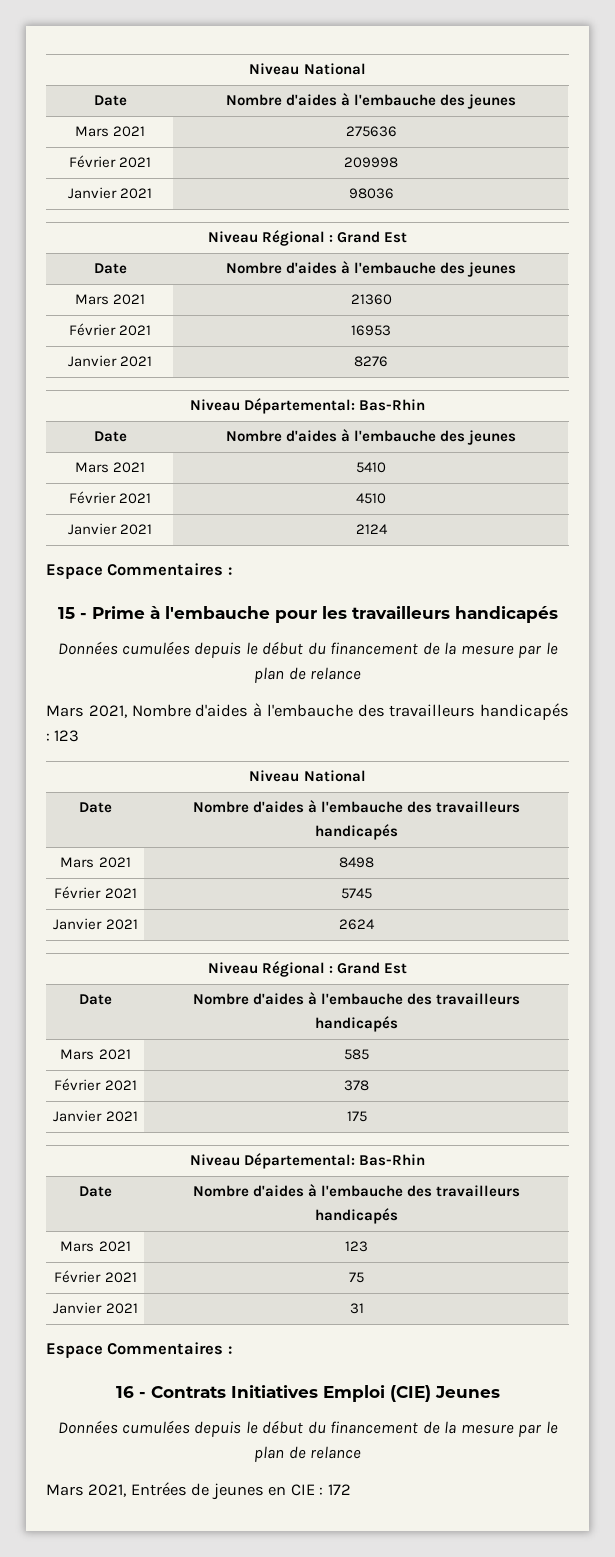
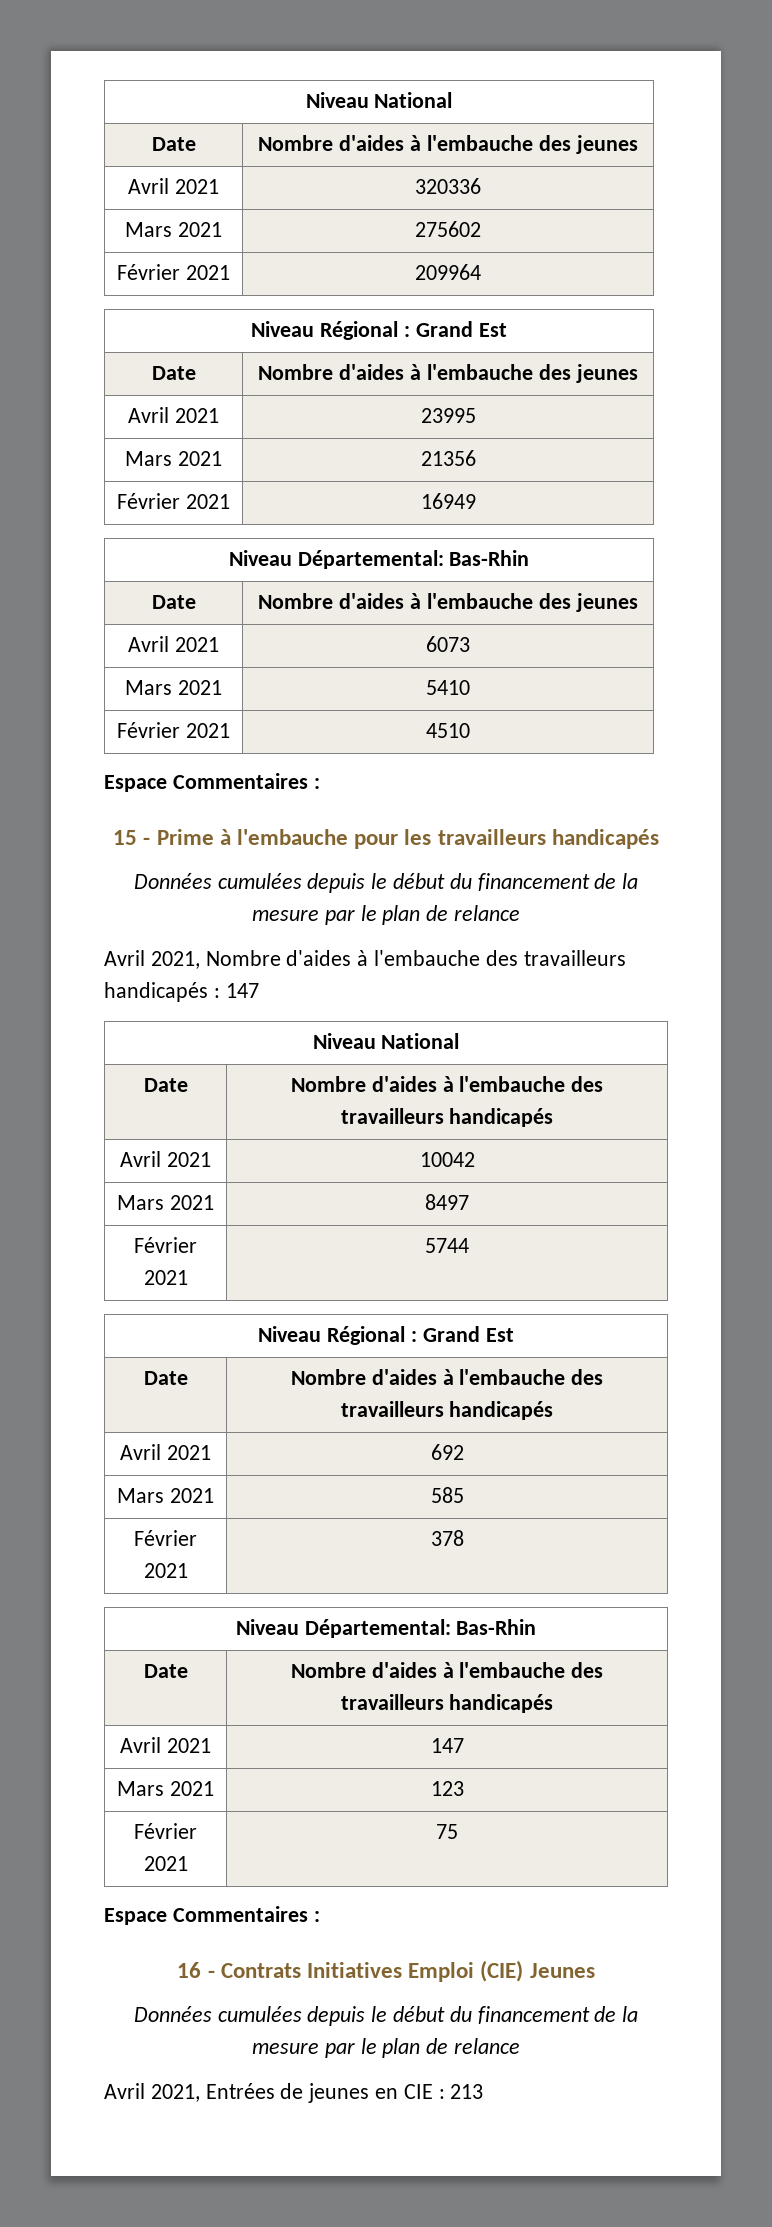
- Mars 2021 | 275636
- Février 2021 | 209998
- Janvier 2021 | 98036
+ Avril 2021 | 320336
+ Mars 2021 | 275602
+ Février 2021 | 209964
- Mars 2021 | 21360
- Février 2021 | 16953
- Janvier 2021 | 8276
+ Avril 2021 | 23995
+ Mars 2021 | 21356
+ Février 2021 | 16949
+ Avril 2021 | 6073
- Janvier 2021 | 2124
- Mars 2021, Nombre d'aides à l'embauche des travailleurs handicapés : 123
+ Avril 2021, Nombre d'aides à l'embauche des travailleurs handicapés : 147
- Mars 2021 | 8498
- Février 2021 | 5745
- Janvier 2021 | 2624
+ Avril 2021 | 10042
+ Mars 2021 | 8497
+ Février 2021 | 5744
+ Avril 2021 | 692
- Janvier 2021 | 175
+ Avril 2021 | 147
- Janvier 2021 | 31
- Mars 2021, Entrées de jeunes en CIE : 172
+ Avril 2021, Entrées de jeunes en CIE : 213

